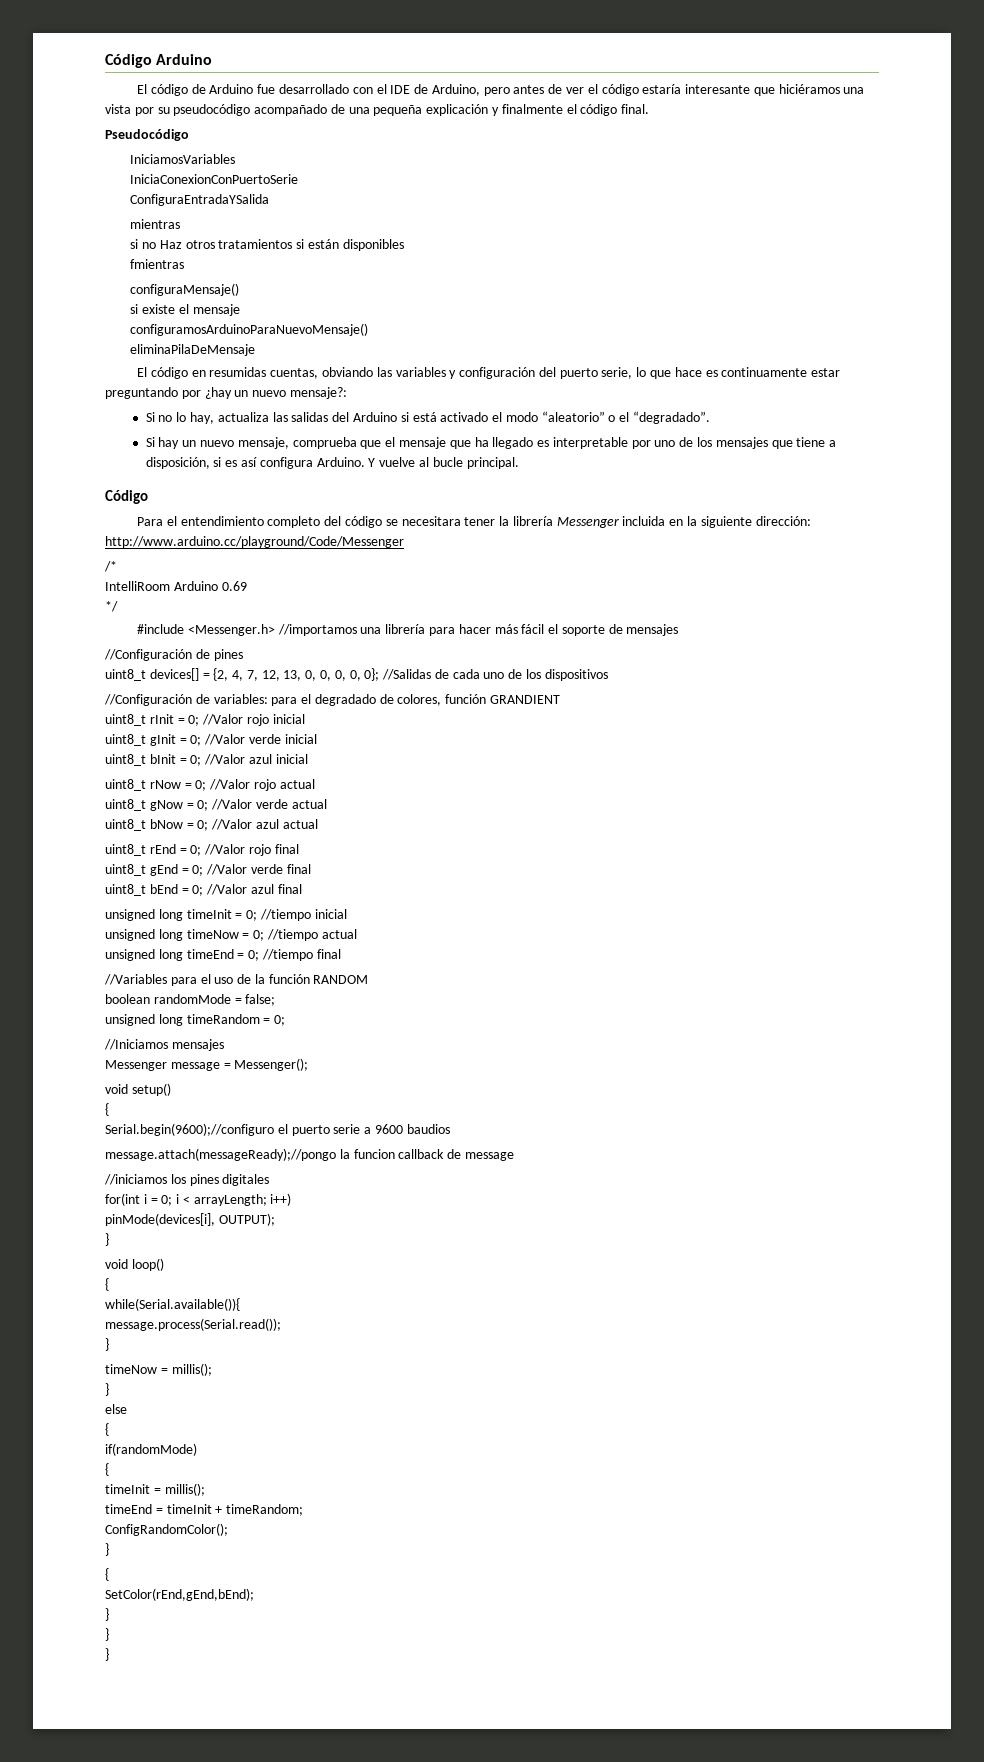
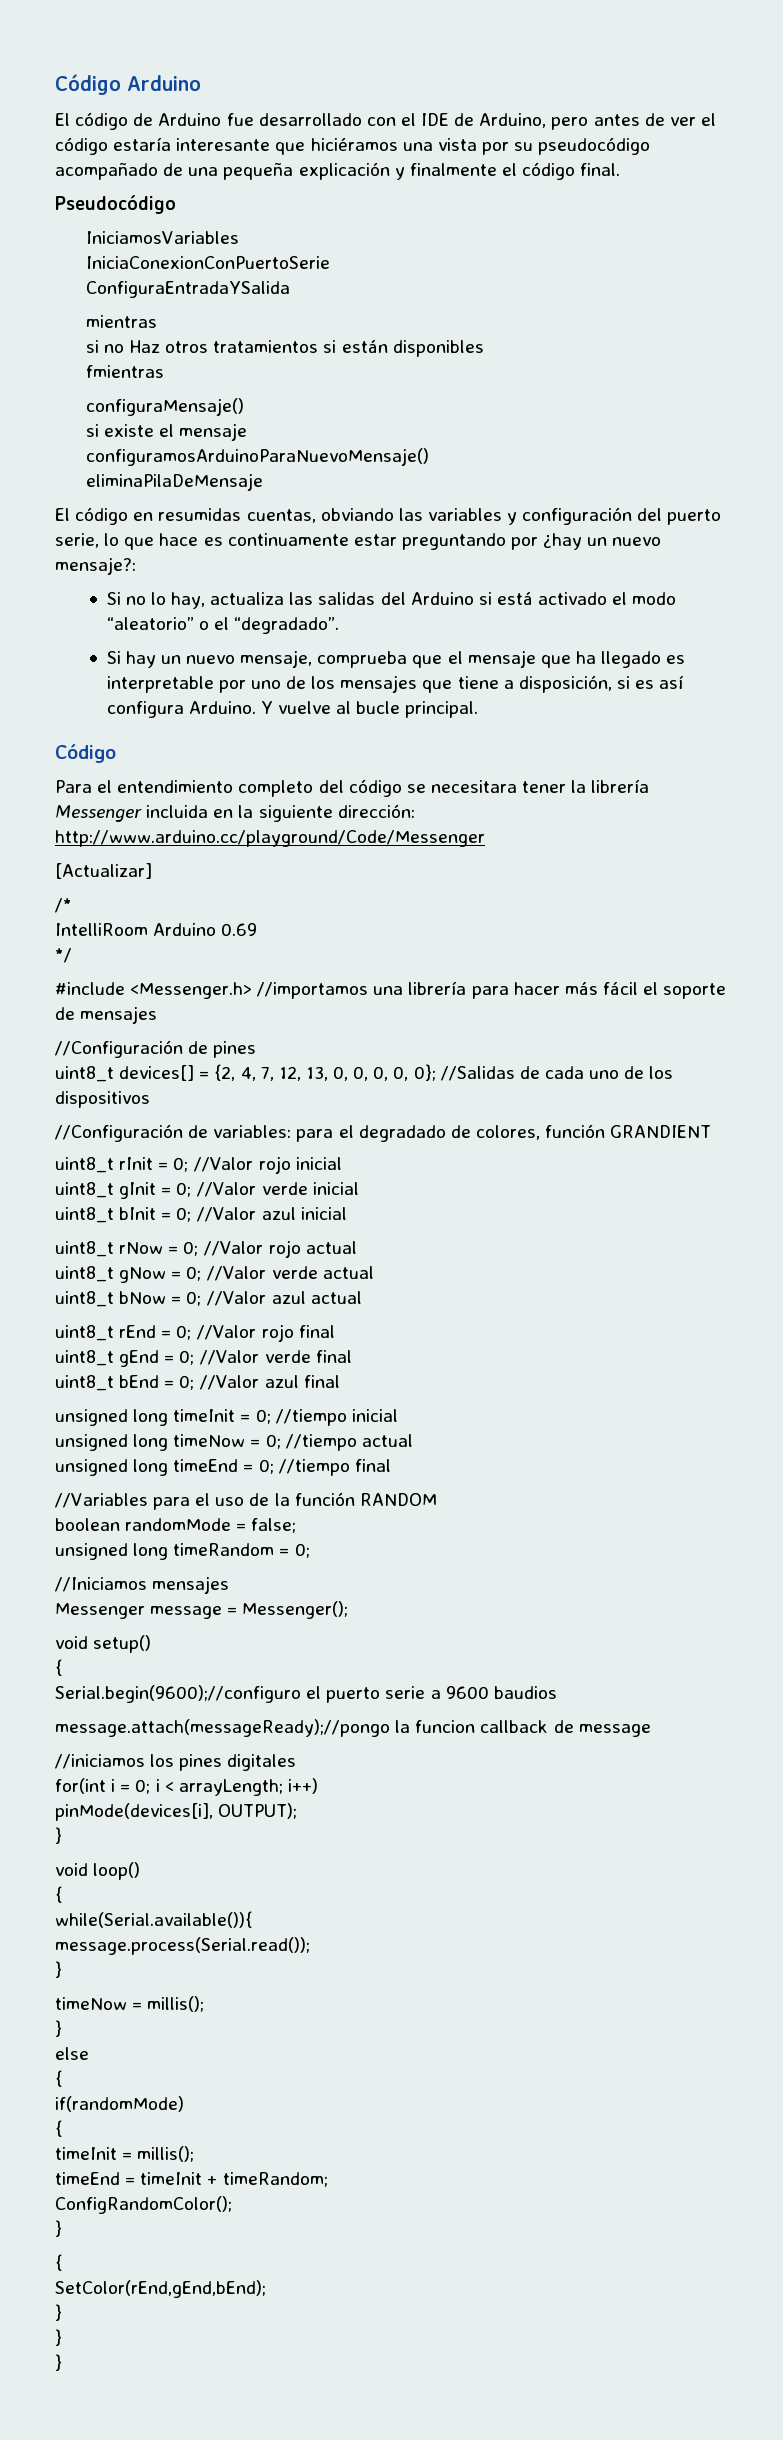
+ [Actualizar]

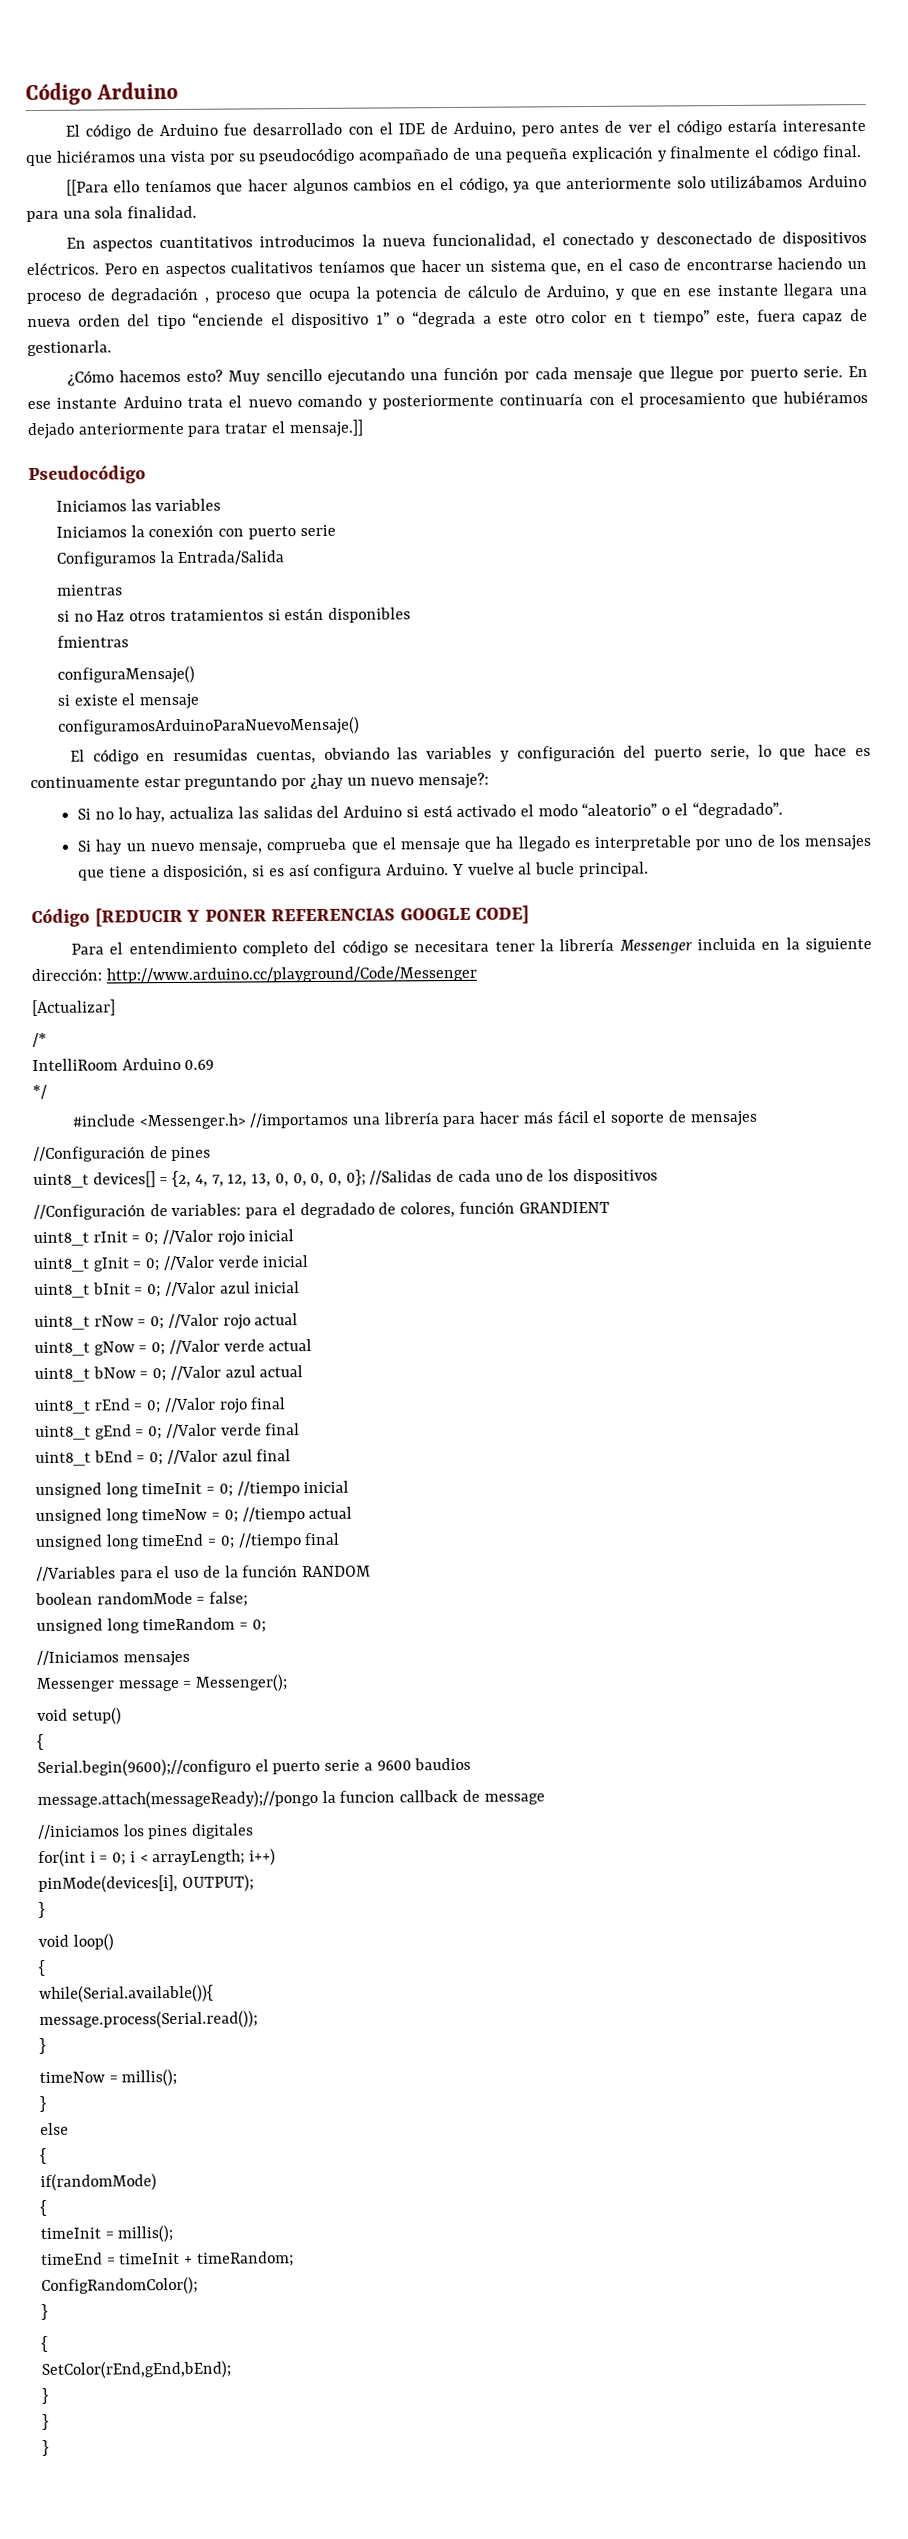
+ [[Para ello teníamos que hacer algunos cambios en el código, ya que anteriormente solo utilizábamos Arduino para una sola finalidad.
+ En aspectos cuantitativos introducimos la nueva funcionalidad, el conectado y desconectado de dispositivos eléctricos. Pero en aspectos cualitativos teníamos que hacer un sistema que, en el caso de encontrarse haciendo un proceso de degradación , proceso que ocupa la potencia de cálculo de Arduino, y que en ese instante llegara una nueva orden del tipo “enciende el dispositivo 1” o “degrada a este otro color en t tiempo” este, fuera capaz de gestionarla.
+ ¿Cómo hacemos esto? Muy sencillo ejecutando una función por cada mensaje que llegue por puerto serie. En ese instante Arduino trata el nuevo comando y posteriormente continuaría con el procesamiento que hubiéramos dejado anteriormente para tratar el mensaje.]]
  Pseudocódigo
- IniciamosVariables
- IniciaConexionConPuertoSerie
- ConfiguraEntradaYSalida
+ Iniciamos las variables
+ Iniciamos la conexión con puerto serie
+ Configuramos la Entrada/Salida
- eliminaPilaDeMensaje
  Y vuelve al bucle principal.
- Código
+ Código [REDUCIR Y PONER REFERENCIAS GOOGLE CODE]

